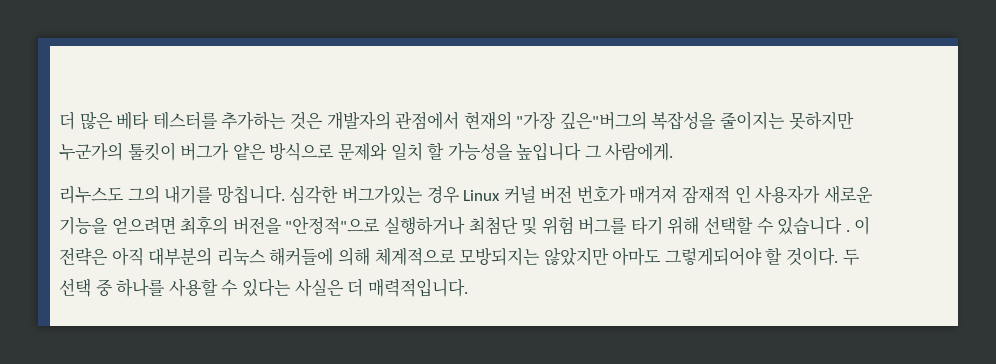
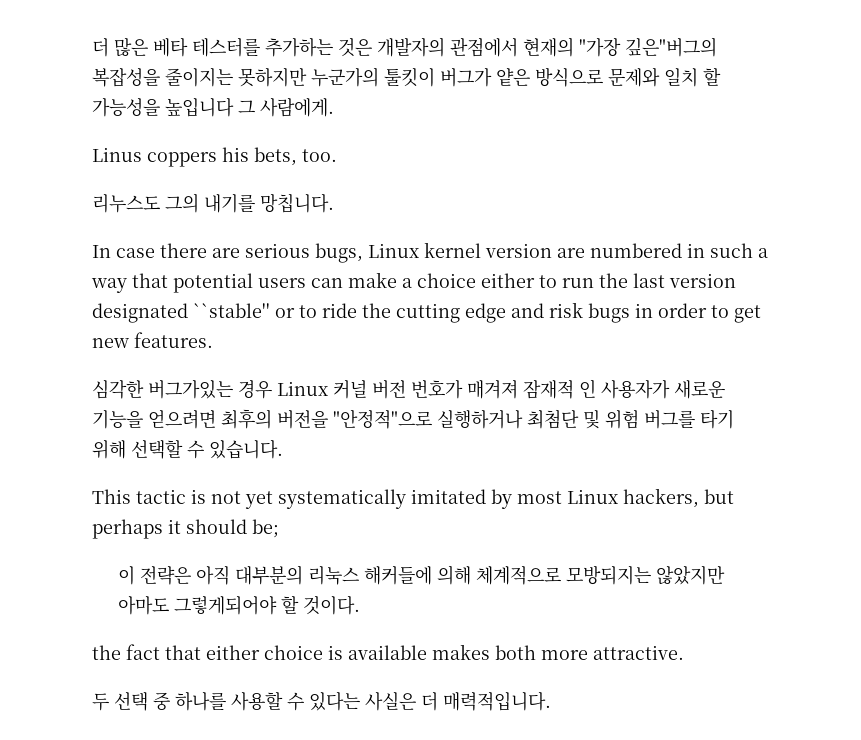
+ Linus coppers his bets, too.
- 리누스도 그의 내기를 망칩니다. 심각한 버그가있는 경우 Linux 커널 버전 번호가 매겨져 잠재적 인 사용자가 새로운 기능을 얻으려면 최후의 버전을 "안정적"으로 실행하거나 최첨단 및 위험 버그를 타기 위해 선택할 수 있습니다 . 이 전략은 아직 대부분의 리눅스 해커들에 의해 체계적으로 모방되지는 않았지만 아마도 그렇게되어야 할 것이다. 두 선택 중 하나를 사용할 수 있다는 사실은 더 매력적입니다.
+ 리누스도 그의 내기를 망칩니다.
+ In case there are serious bugs, Linux kernel version are numbered in such a way that potential users can make a choice either to run the last version designated ``stable'' or to ride the cutting edge and risk bugs in order to get new features.
+ 심각한 버그가있는 경우 Linux 커널 버전 번호가 매겨져 잠재적 인 사용자가 새로운 기능을 얻으려면 최후의 버전을 "안정적"으로 실행하거나 최첨단 및 위험 버그를 타기 위해 선택할 수 있습니다.
+ This tactic is not yet systematically imitated by most Linux hackers, but perhaps it should be;
+ 이 전략은 아직 대부분의 리눅스 해커들에 의해 체계적으로 모방되지는 않았지만 아마도 그렇게되어야 할 것이다.
+ the fact that either choice is available makes both more attractive.
+ 두 선택 중 하나를 사용할 수 있다는 사실은 더 매력적입니다.

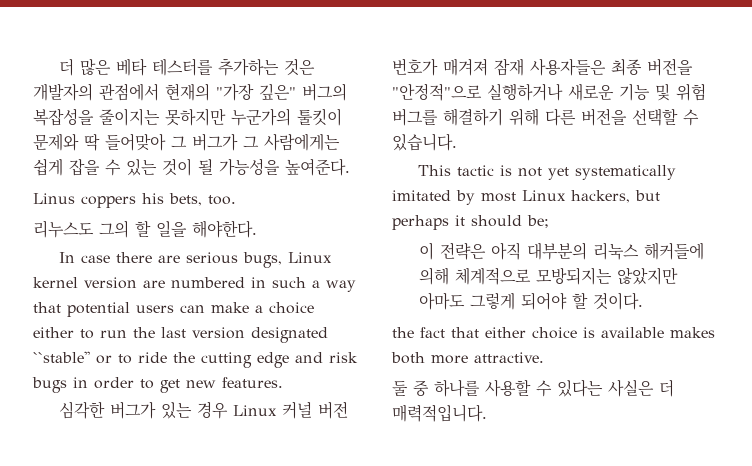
- 더 많은 베타 테스터를 추가하는 것은 개발자의 관점에서 현재의 "가장 깊은"버그의 복잡성을 줄이지는 못하지만 누군가의 툴킷이 버그가 얕은 방식으로 문제와 일치 할 가능성을 높입니다 그 사람에게.
+ 더 많은 베타 테스터를 추가하는 것은 개발자의 관점에서 현재의 "가장 깊은" 버그의 복잡성을 줄이지는 못하지만 누군가의 툴킷이 문제와 딱 들어맞아 그 버그가 그 사람에게는 쉽게 잡을 수 있는 것이 될 가능성을 높여준다.
- 리누스도 그의 내기를 망칩니다.
+ 리누스도 그의 할 일을 해야한다.
- 심각한 버그가있는 경우 Linux 커널 버전 번호가 매겨져 잠재적 인 사용자가 새로운 기능을 얻으려면 최후의 버전을 "안정적"으로 실행하거나 최첨단 및 위험 버그를 타기 위해 선택할 수 있습니다.
+ 심각한 버그가 있는 경우 Linux 커널 버전 번호가 매겨져 잠재 사용자들은 최종 버전을 "안정적"으로 실행하거나 새로운 기능 및 위험 버그를 해결하기 위해 다른 버전을 선택할 수 있습니다.
- 이 전략은 아직 대부분의 리눅스 해커들에 의해 체계적으로 모방되지는 않았지만 아마도 그렇게되어야 할 것이다.
+ 이 전략은 아직 대부분의 리눅스 해커들에 의해 체계적으로 모방되지는 않았지만 아마도 그렇게 되어야 할 것이다.
- 두 선택 중 하나를 사용할 수 있다는 사실은 더 매력적입니다.
+ 둘 중 하나를 사용할 수 있다는 사실은 더 매력적입니다.

